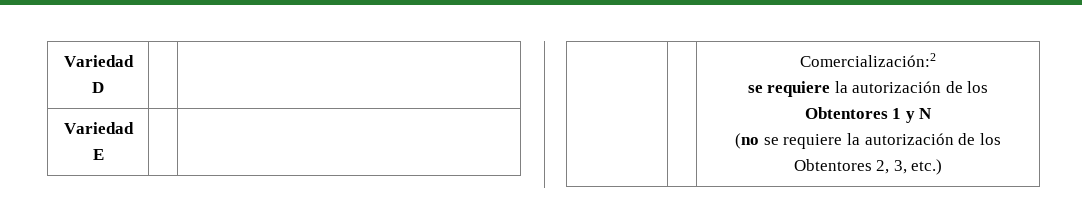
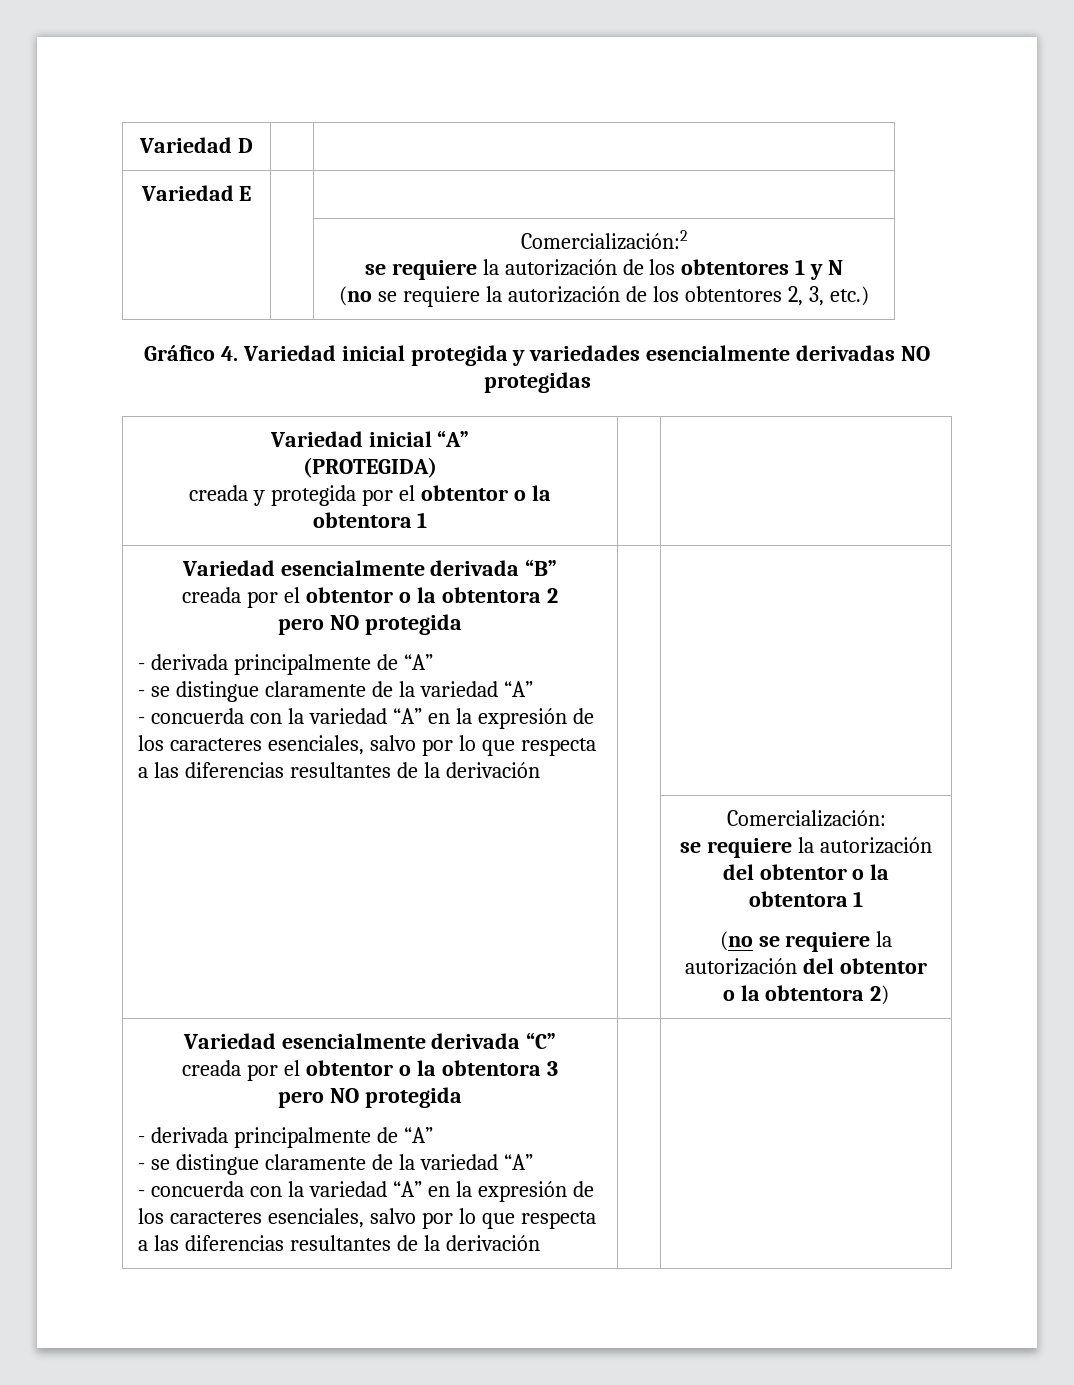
  | | Comercialización:2
- se requiere la autorización de los Obtentores 1 y N
- (no se requiere la autorización de los Obtentores 2, 3, etc.)
+ se requiere la autorización de los obtentores 1 y N
+ (no se requiere la autorización de los obtentores 2, 3, etc.)
+ Gráfico 4. Variedad inicial protegida y variedades esencialmente derivadas NO protegidas
+ Variedad inicial “A”
+ (PROTEGIDA)
+ creada y protegida por el obtentor o la obtentora 1 | |
+ Variedad esencialmente derivada “B”
+ creada por el obtentor o la obtentora 2
+ pero NO protegida
+ - derivada principalmente de “A”
+ - se distingue claramente de la variedad “A”
+ - concuerda con la variedad “A” en la expresión de los caracteres esenciales, salvo por lo que respecta a las diferencias resultantes de la derivación | |
+ | | Comercialización:
+ se requiere la autorización del obtentor o la obtentora 1
+ (no se requiere la autorización del obtentor o la obtentora 2)
+ Variedad esencialmente derivada “C”
+ creada por el obtentor o la obtentora 3
+ pero NO protegida
+ - derivada principalmente de “A”
+ - se distingue claramente de la variedad “A”
+ - concuerda con la variedad “A” en la expresión de los caracteres esenciales, salvo por lo que respecta a las diferencias resultantes de la derivación

